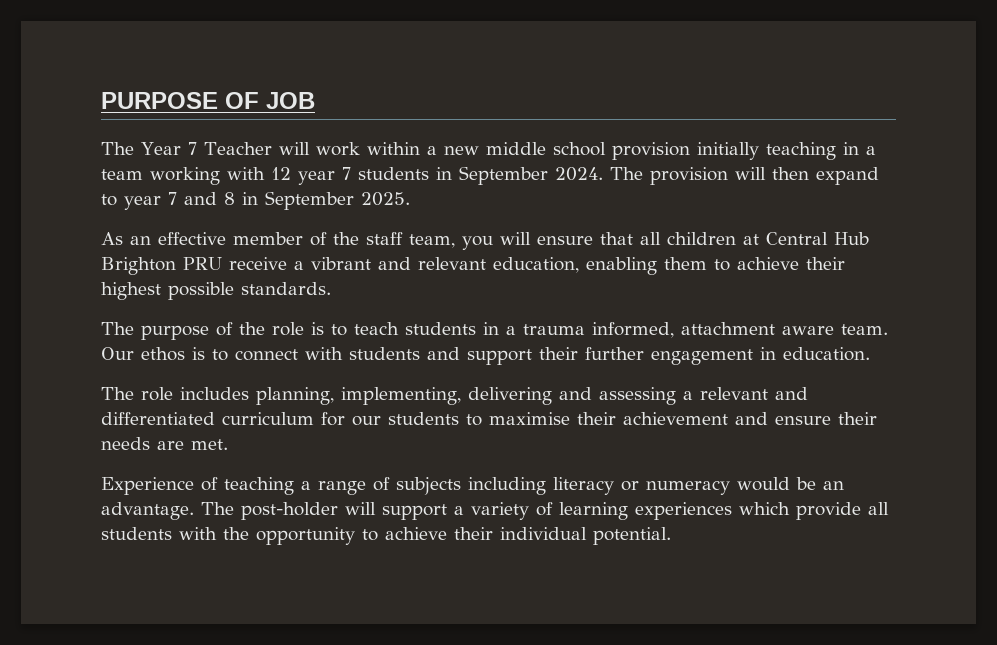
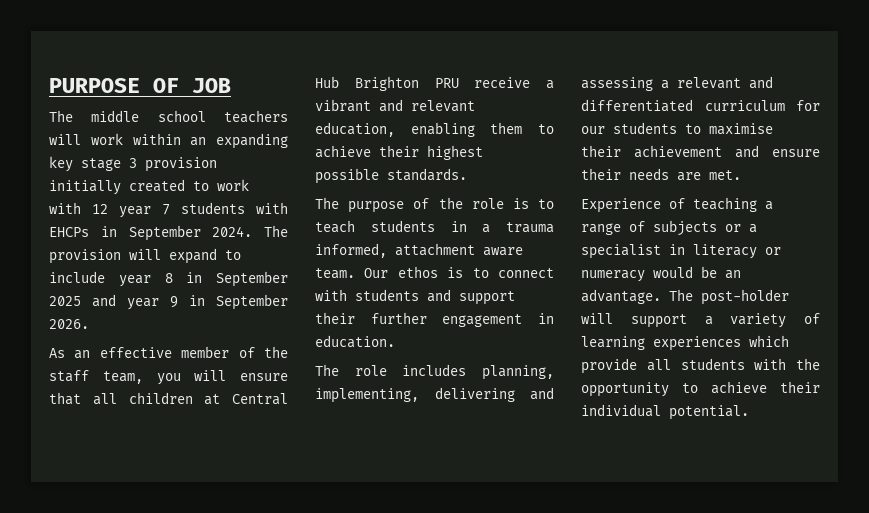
- The Year 7 Teacher will work within a new middle school provision initially teaching in a team working with 12 year 7 students in September 2024.
+ The middle school teachers will work within an expanding key stage 3 provision initially created to work with 12 year 7 students with EHCPs in September 2024.
- The provision will then expand to year 7 and 8 in September 2025.
+ The provision will expand to include year 8 in September 2025 and year 9 in September 2026.
- Experience of teaching a range of subjects including literacy or numeracy would be an advantage.
+ Experience of teaching a range of subjects or a specialist in literacy or numeracy would be an advantage.

